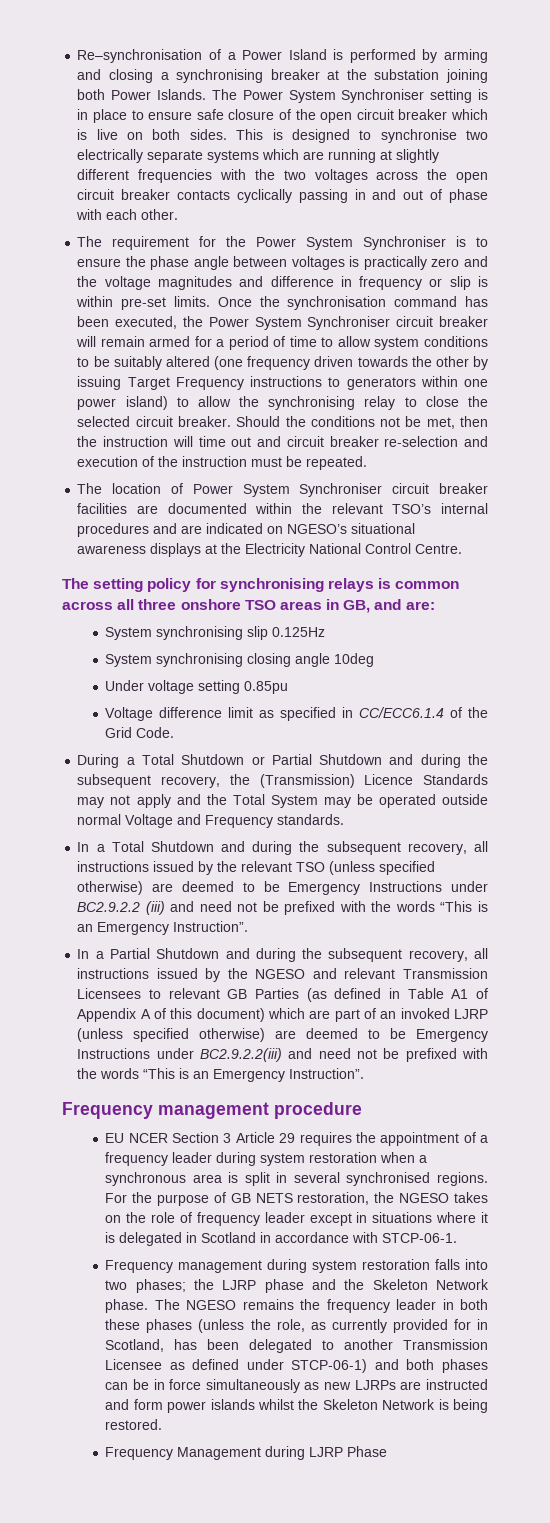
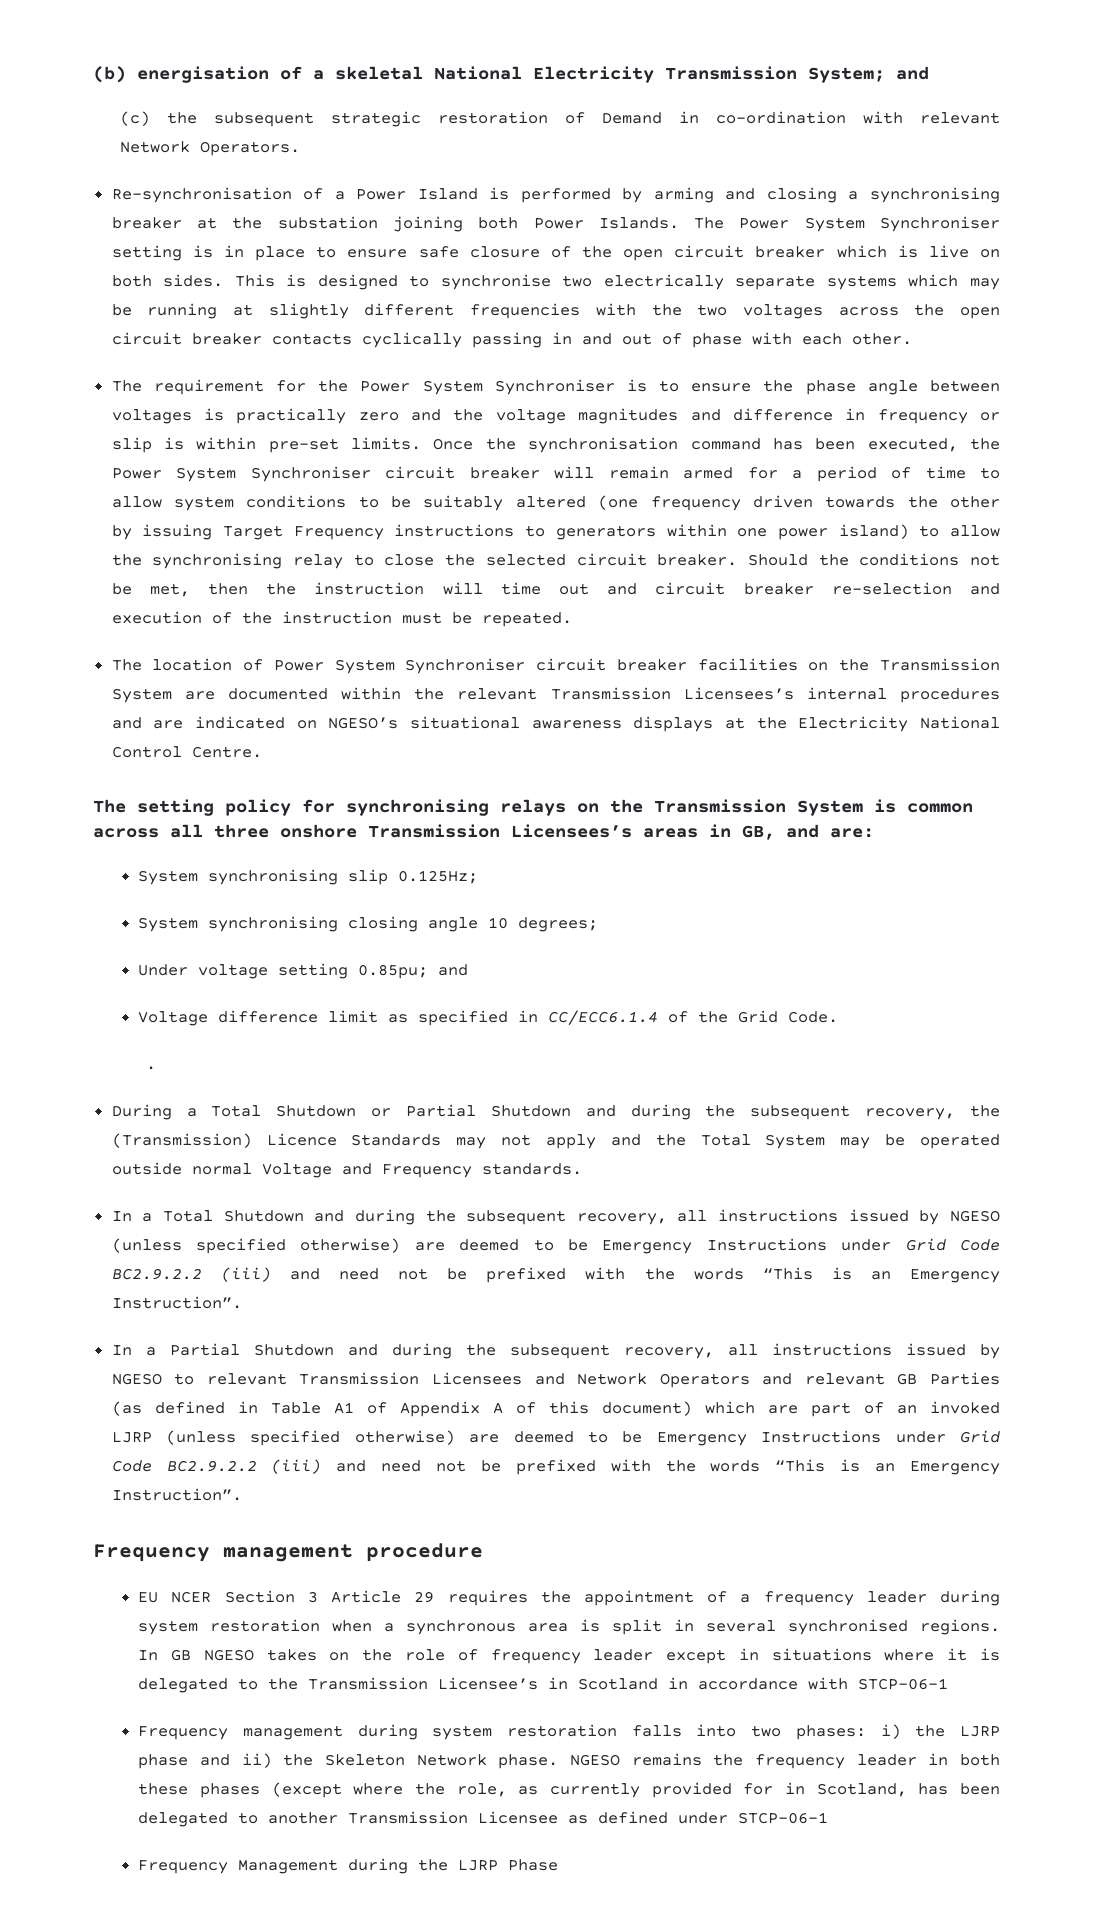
+ (b) energisation of a skeletal National Electricity Transmission System; and
+ (c) the subsequent strategic restoration of Demand in co-ordination with relevant Network Operators.
- This is designed to synchronise two electrically separate systems which are running at slightly different frequencies with the two voltages across the open circuit breaker contacts cyclically passing in and out of phase with each other.
+ This is designed to synchronise two electrically separate systems which may be running at slightly different frequencies with the two voltages across the open circuit breaker contacts cyclically passing in and out of phase with each other.
- The location of Power System Synchroniser circuit breaker facilities are documented within the relevant TSO’s internal procedures and are indicated on NGESO’s situational awareness displays at the Electricity National Control Centre.
+ The location of Power System Synchroniser circuit breaker facilities on the Transmission System are documented within the relevant Transmission Licensees’s internal procedures and are indicated on NGESO’s situational awareness displays at the Electricity National Control Centre.
- The setting policy for synchronising relays is common across all three onshore TSO areas in GB, and are:
+ The setting policy for synchronising relays on the Transmission System is common across all three onshore Transmission Licensees’s areas in GB, and are:
- System synchronising slip 0.125Hz
+ System synchronising slip 0.125Hz;
- System synchronising closing angle 10deg
+ System synchronising closing angle 10 degrees;
- Under voltage setting 0.85pu
+ Under voltage setting 0.85pu; and
+ .
- In a Total Shutdown and during the subsequent recovery, all instructions issued by the relevant TSO (unless specified otherwise) are deemed to be Emergency Instructions under BC2.9.2.2 (iii) and need not be prefixed with the words “This is an Emergency Instruction”.
+ In a Total Shutdown and during the subsequent recovery, all instructions issued by NGESO (unless specified otherwise) are deemed to be Emergency Instructions under Grid Code BC2.9.2.2 (iii) and need not be prefixed with the words “This is an Emergency Instruction”.
- In a Partial Shutdown and during the subsequent recovery, all instructions issued by the NGESO and relevant Transmission Licensees to relevant GB Parties (as defined in Table A1 of Appendix A of this document) which are part of an invoked LJRP (unless specified otherwise) are deemed to be Emergency Instructions under BC2.9.2.2(iii) and need not be prefixed with the words “This is an Emergency Instruction”.
+ In a Partial Shutdown and during the subsequent recovery, all instructions issued by NGESO to relevant Transmission Licensees and Network Operators and relevant GB Parties (as defined in Table A1 of Appendix A of this document) which are part of an invoked LJRP (unless specified otherwise) are deemed to be Emergency Instructions under Grid Code BC2.9.2.2 (iii) and need not be prefixed with the words “This is an Emergency Instruction”.
- For the purpose of GB NETS restoration, the NGESO takes on the role of frequency leader except in situations where it is delegated in Scotland in accordance with STCP-06-1.
+ In GB NGESO takes on the role of frequency leader except in situations where it is delegated to the Transmission Licensee’s in Scotland in accordance with STCP-06-1
- Frequency management during system restoration falls into two phases; the LJRP phase and the Skeleton Network phase.
+ Frequency management during system restoration falls into two phases: i) the LJRP phase and ii) the Skeleton Network phase.
- The NGESO remains the frequency leader in both these phases (unless the role, as currently provided for in Scotland, has been delegated to another Transmission Licensee as defined under STCP-06-1) and both phases can be in force simultaneously as new LJRPs are instructed and form power islands whilst the Skeleton Network is being restored.
+ NGESO remains the frequency leader in both these phases (except where the role, as currently provided for in Scotland, has been delegated to another Transmission Licensee as defined under STCP-06-1
- Frequency Management during LJRP Phase
+ Frequency Management during the LJRP Phase

